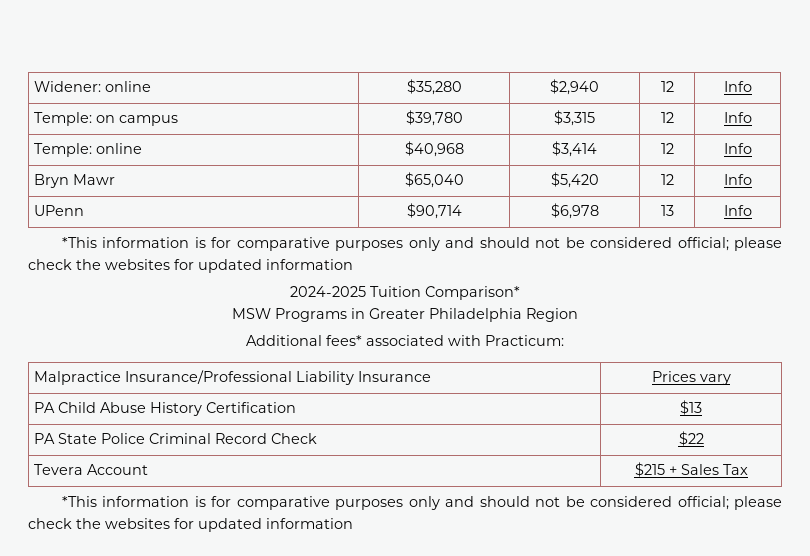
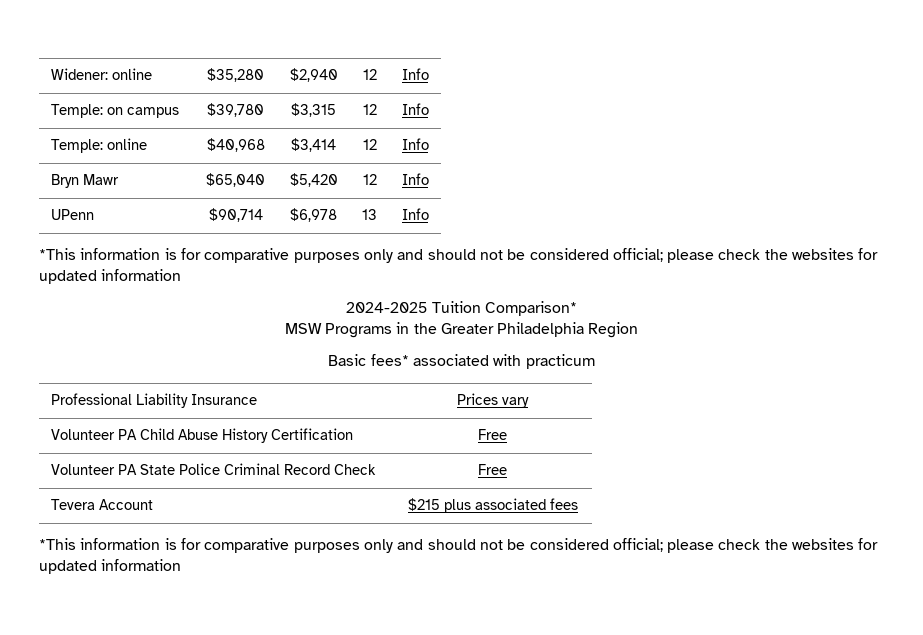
- MSW Programs in Greater Philadelphia Region
+ MSW Programs in the Greater Philadelphia Region
- Additional fees* associated with Practicum:
- Malpractice Insurance/Professional Liability Insurance | Prices vary
+ Basic fees* associated with practicum
+ Professional Liability Insurance | Prices vary
- PA Child Abuse History Certification | $13
- PA State Police Criminal Record Check | $22
+ Volunteer PA Child Abuse History Certification | Free
+ Volunteer PA State Police Criminal Record Check | Free
- Tevera Account | $215 + Sales Tax
+ Tevera Account | $215 plus associated fees

